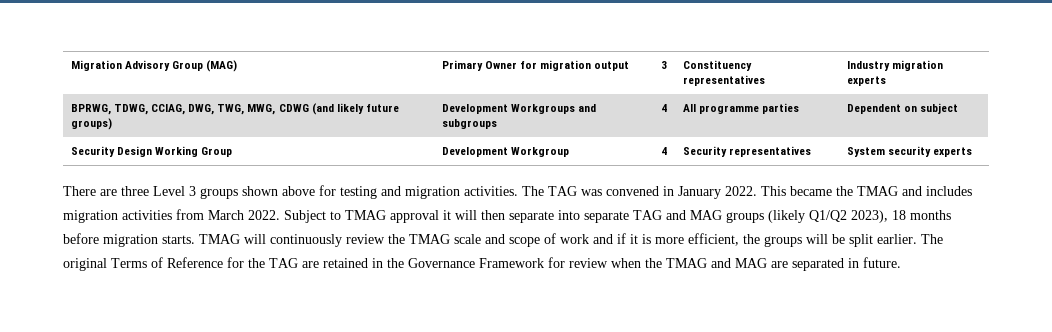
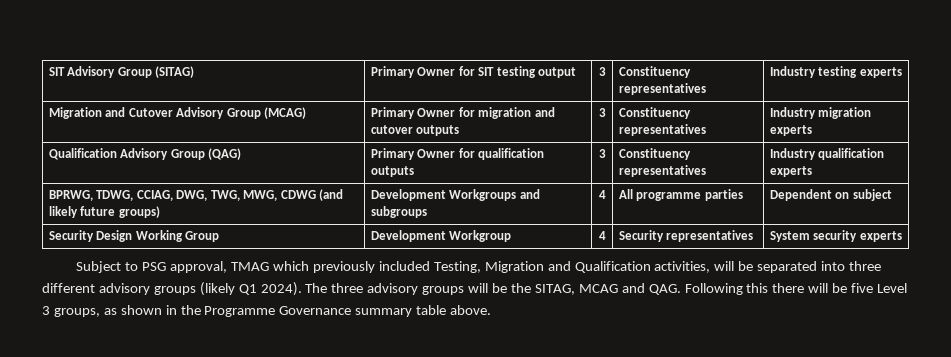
- Migration Advisory Group (MAG) | Primary Owner for migration output | 3 | Constituency representatives | Industry migration experts
+ SIT Advisory Group (SITAG) | Primary Owner for SIT testing output | 3 | Constituency representatives | Industry testing experts
+ Migration and Cutover Advisory Group (MCAG) | Primary Owner for migration and cutover outputs | 3 | Constituency representatives | Industry migration experts
+ Qualification Advisory Group (QAG) | Primary Owner for qualification outputs | 3 | Constituency representatives | Industry qualification experts
- There are three Level 3 groups shown above for testing and migration activities. The TAG was convened in January 2022. This became the TMAG and includes migration activities from March 2022. Subject to TMAG approval it will then separate into separate TAG and MAG groups (likely Q1/Q2 2023), 18 months before migration starts. TMAG will continuously review the TMAG scale and scope of work and if it is more efficient, the groups will be split earlier. The original Terms of Reference for the TAG are retained in the Governance Framework for review when the TMAG and MAG are separated in future.
+ Subject to PSG approval, TMAG which previously included Testing, Migration and Qualification activities, will be separated into three different advisory groups (likely Q1 2024). The three advisory groups will be the SITAG, MCAG and QAG. Following this there will be five Level 3 groups, as shown in the Programme Governance summary table above.

